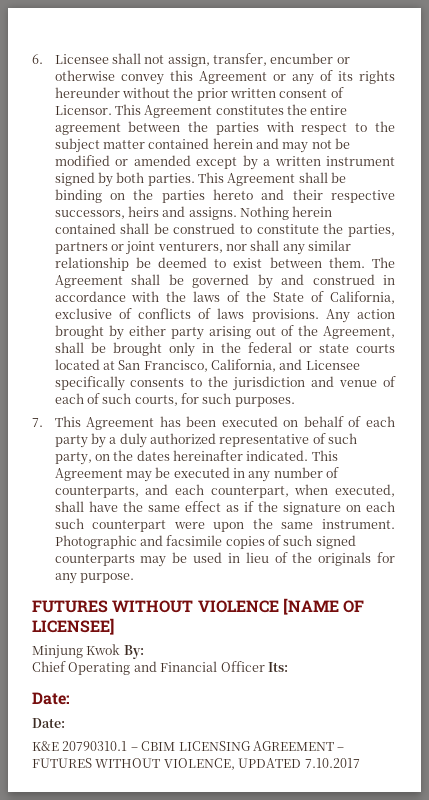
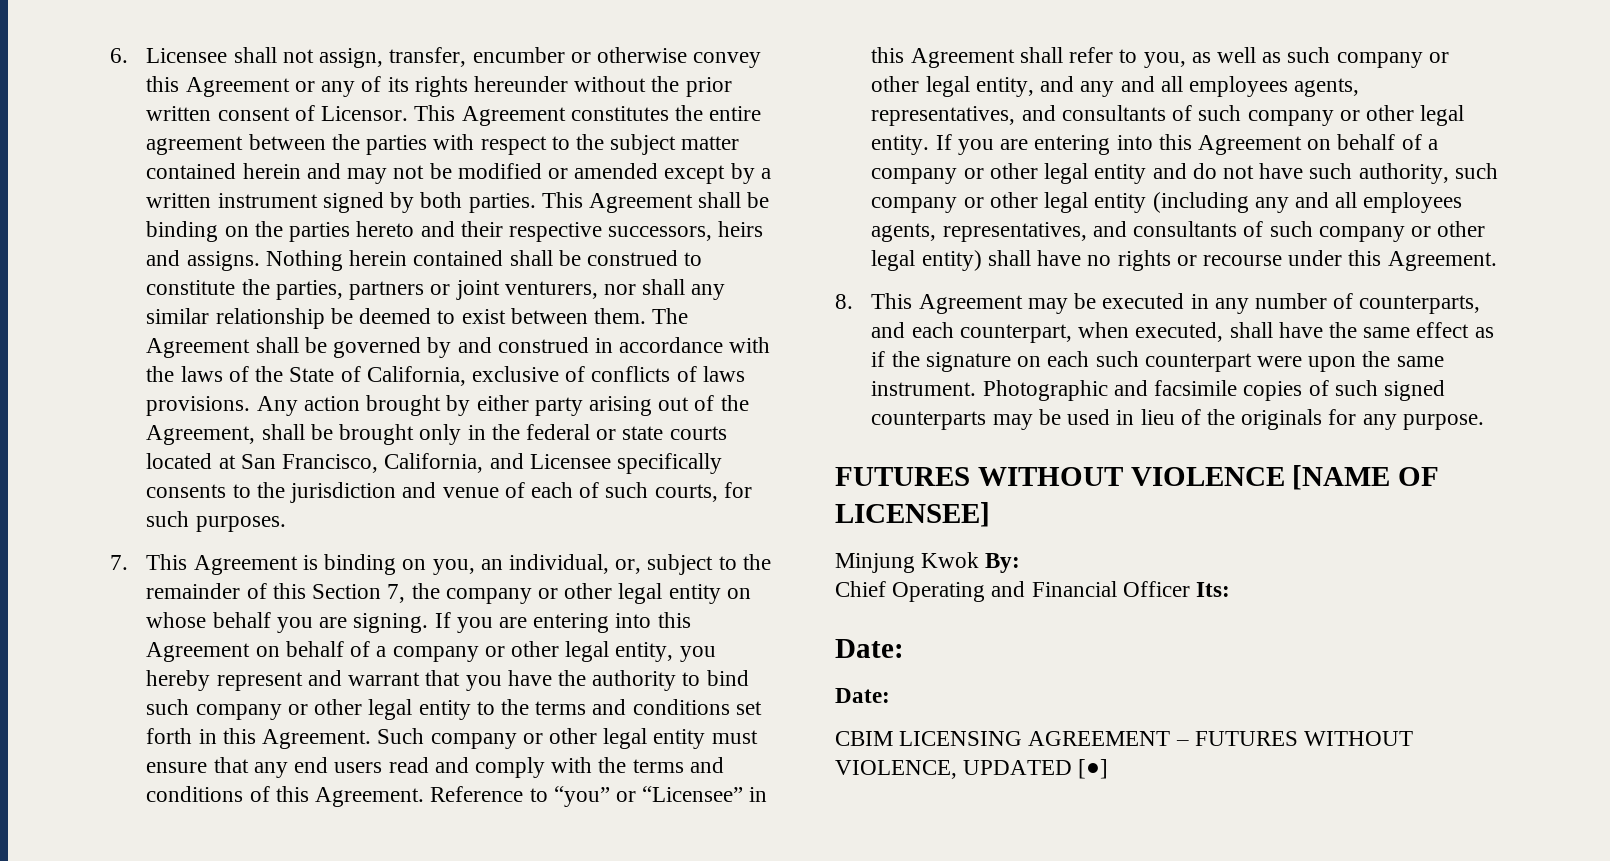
- 7. This Agreement has been executed on behalf of each party by a duly authorized representative of such party, on the dates hereinafter indicated. This Agreement may be executed in any number of counterparts, and each counterpart, when executed, shall have the same effect as if the signature on each such counterpart were upon the same instrument.
+ 7. This Agreement is binding on you, an individual, or, subject to the remainder of this Section 7, the company or other legal entity on whose behalf you are signing. If you are entering into this Agreement on behalf of a company or other legal entity, you hereby represent and warrant that you have the authority to bind such company or other legal entity to the terms and conditions set forth in this Agreement. Such company or other legal entity must ensure that any end users read and comply with the terms and conditions of this Agreement. Reference to “you” or “Licensee” in this Agreement shall refer to you, as well as such company or other legal entity, and any and all employees agents, representatives, and consultants of such company or other legal entity. If you are entering into this Agreement on behalf of a company or other legal entity and do not have such authority, such company or other legal entity (including any and all employees agents, representatives, and consultants of such company or other legal entity) shall have no rights or recourse under this Agreement.
+ 8. This Agreement may be executed in any number of counterparts, and each counterpart, when executed, shall have the same effect as if the signature on each such counterpart were upon the same instrument.
- K&E 20790310.1 – CBIM LICENSING AGREEMENT – FUTURES WITHOUT VIOLENCE, UPDATED 7.10.2017
+ CBIM LICENSING AGREEMENT – FUTURES WITHOUT VIOLENCE, UPDATED [●]

